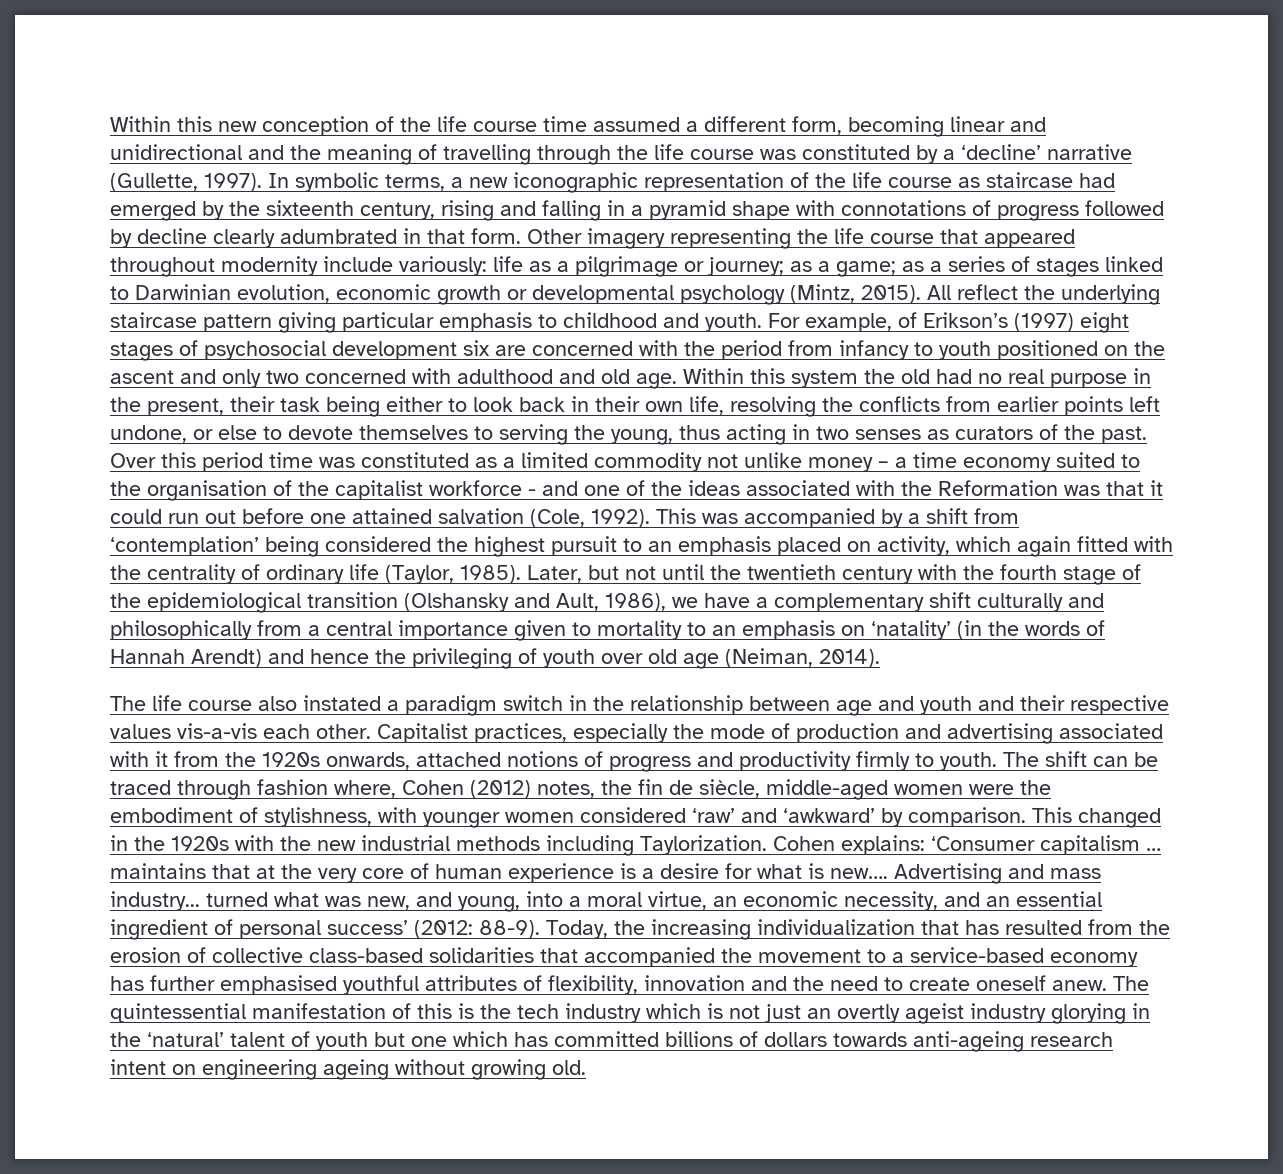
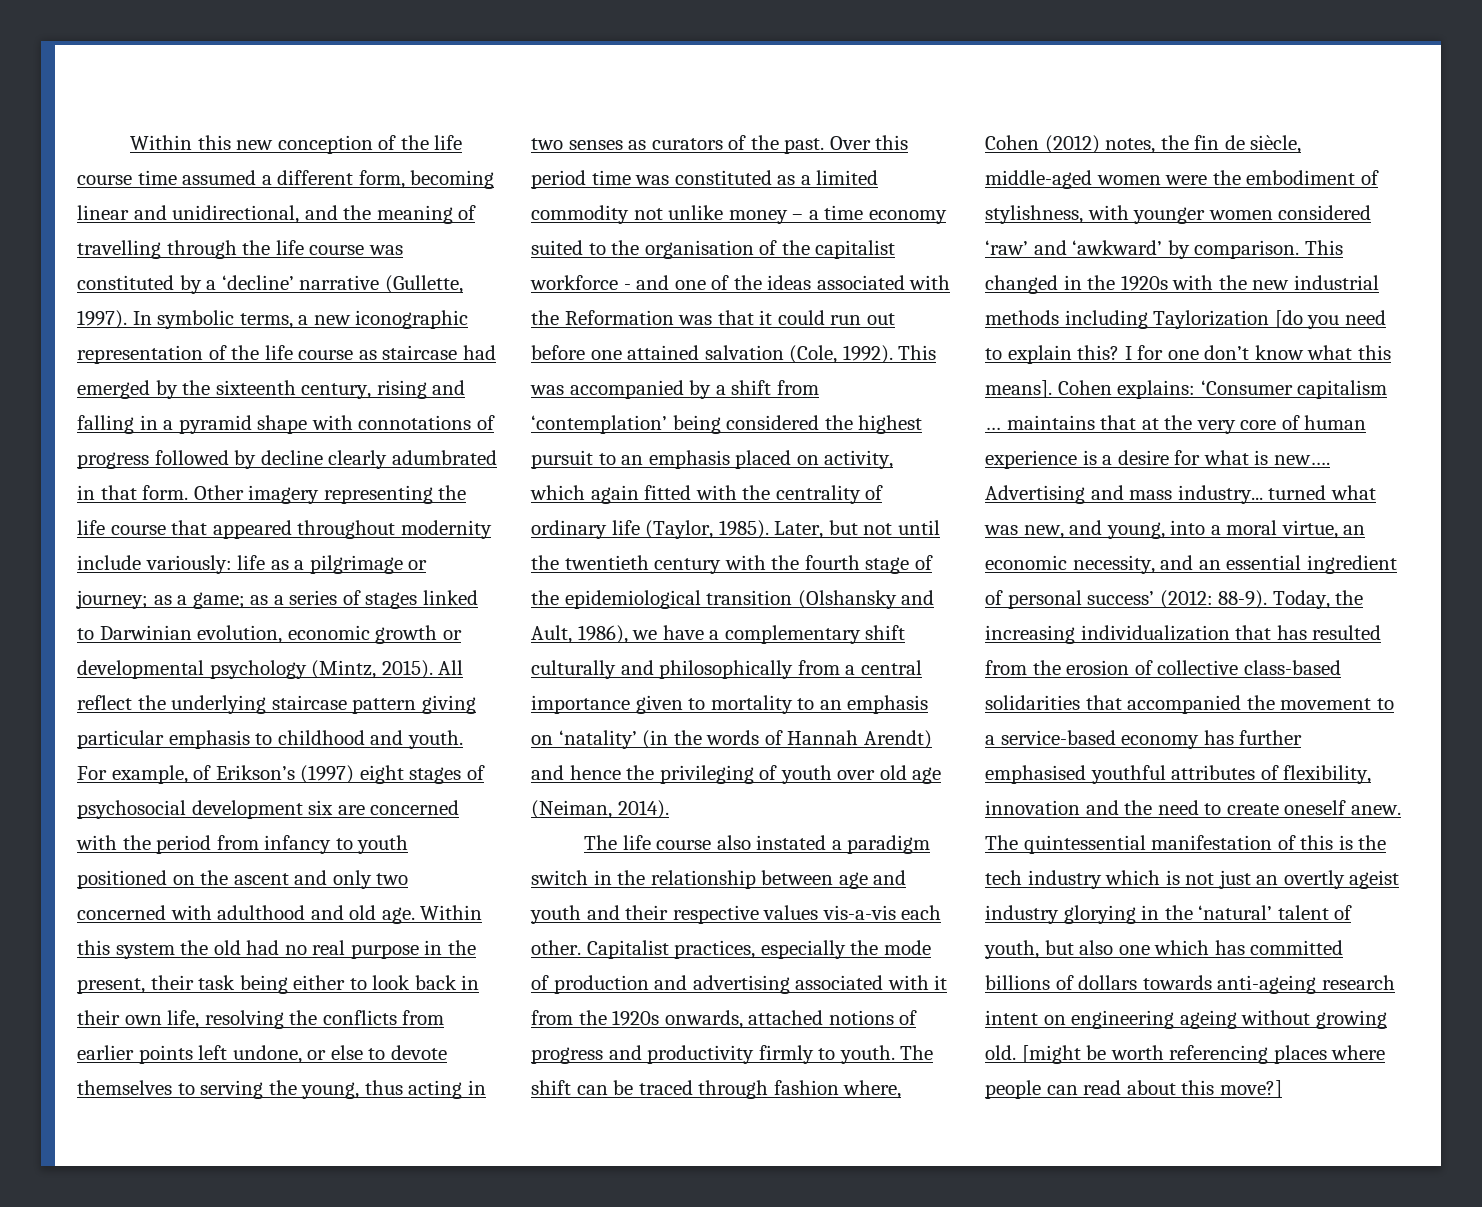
- Within this new conception of the life course time assumed a different form, becoming linear and unidirectional and the meaning of travelling through the life course was constituted by a ‘decline’ narrative (Gullette, 1997).
+ Within this new conception of the life course time assumed a different form, becoming linear and unidirectional, and the meaning of travelling through the life course was constituted by a ‘decline’ narrative (Gullette, 1997).
- This changed in the 1920s with the new industrial methods including Taylorization.
+ This changed in the 1920s with the new industrial methods including Taylorization [do you need to explain this? I for one don’t know what this means].
- The quintessential manifestation of this is the tech industry which is not just an overtly ageist industry glorying in the ‘natural’ talent of youth but one which has committed billions of dollars towards anti-ageing research intent on engineering ageing without growing old.
+ The quintessential manifestation of this is the tech industry which is not just an overtly ageist industry glorying in the ‘natural’ talent of youth, but also one which has committed billions of dollars towards anti-ageing research intent on engineering ageing without growing old.
+ [might be worth referencing places where people can read about this move?]

